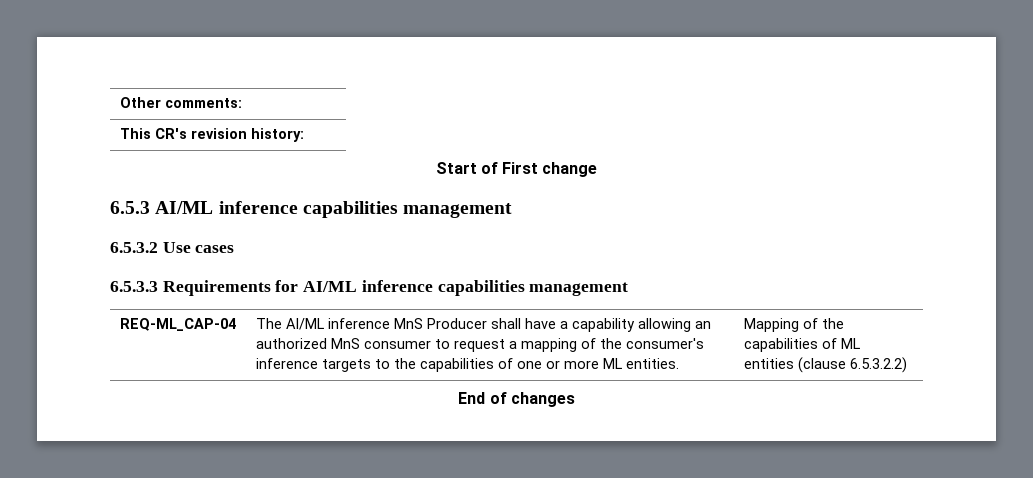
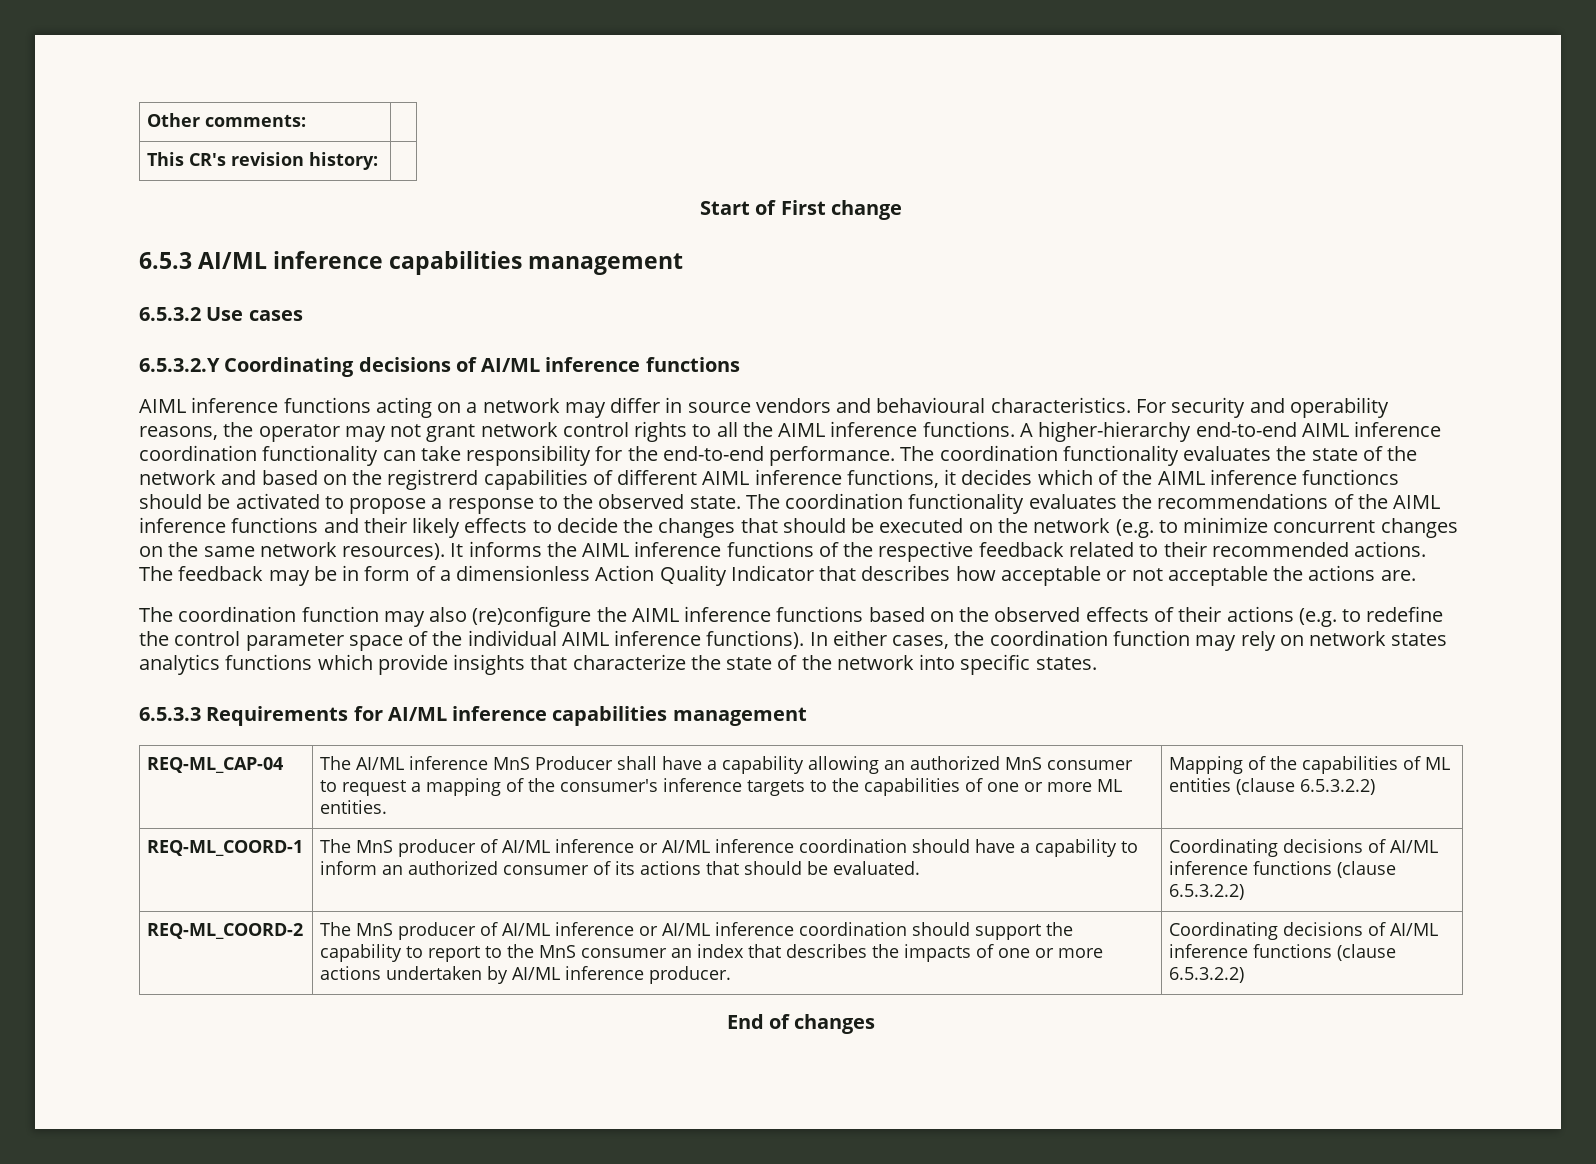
+ 6.5.3.2.Y Coordinating decisions of AI/ML inference functions
+ AIML inference functions acting on a network may differ in source vendors and behavioural characteristics. For security and operability reasons, the operator may not grant network control rights to all the AIML inference functions. A higher-hierarchy end-to-end AIML inference coordination functionality can take responsibility for the end-to-end performance. The coordination functionality evaluates the state of the network and based on the registrerd capabilities of different AIML inference functions, it decides which of the AIML inference functioncs should be activated to propose a response to the observed state. The coordination functionality evaluates the recommendations of the AIML inference functions and their likely effects to decide the changes that should be executed on the network (e.g. to minimize concurrent changes on the same network resources). It informs the AIML inference functions of the respective feedback related to their recommended actions. The feedback may be in form of a dimensionless Action Quality Indicator that describes how acceptable or not acceptable the actions are.
+ The coordination function may also (re)configure the AIML inference functions based on the observed effects of their actions (e.g. to redefine the control parameter space of the individual AIML inference functions). In either cases, the coordination function may rely on network states analytics functions which provide insights that characterize the state of the network into specific states.
+ REQ-ML_COORD-1 | The MnS producer of AI/ML inference or AI/ML inference coordination should have a capability to inform an authorized consumer of its actions that should be evaluated. | Coordinating decisions of AI/ML inference functions (clause 6.5.3.2.2)
+ REQ-ML_COORD-2 | The MnS producer of AI/ML inference or AI/ML inference coordination should support the capability to report to the MnS consumer an index that describes the impacts of one or more actions undertaken by AI/ML inference producer. | Coordinating decisions of AI/ML inference functions (clause 6.5.3.2.2)

